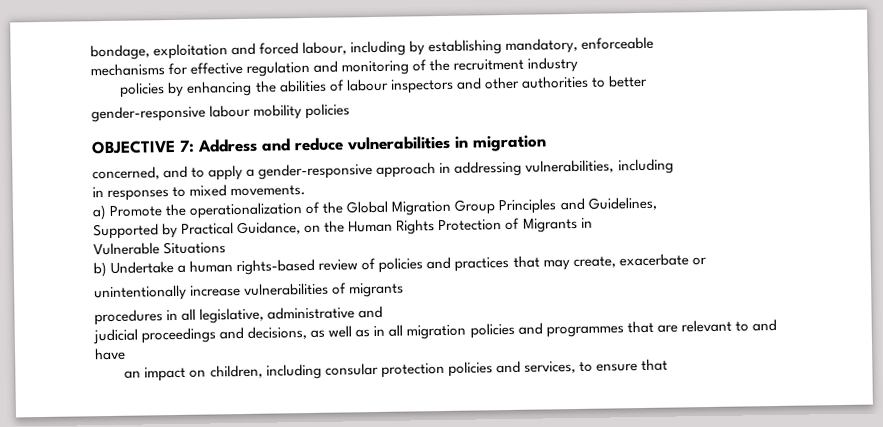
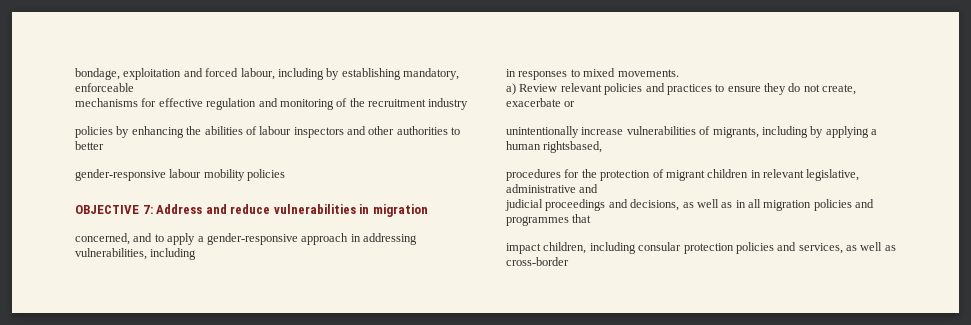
- a) Promote the operationalization of the Global Migration Group Principles and Guidelines,
- Supported by Practical Guidance, on the Human Rights Protection of Migrants in
- Vulnerable Situations
- b) Undertake a human rights-based review of policies and practices that may create, exacerbate or
+ a) Review relevant policies and practices to ensure they do not create, exacerbate or
- unintentionally increase vulnerabilities of migrants
- procedures in all legislative, administrative and
+ unintentionally increase vulnerabilities of migrants, including by applying a human rightsbased,
+ procedures for the protection of migrant children in relevant legislative, administrative and
- judicial proceedings and decisions, as well as in all migration policies and programmes that are relevant to and have
- an impact on children, including consular protection policies and services, to ensure that
+ judicial proceedings and decisions, as well as in all migration policies and programmes that
+ impact children, including consular protection policies and services, as well as cross-border

